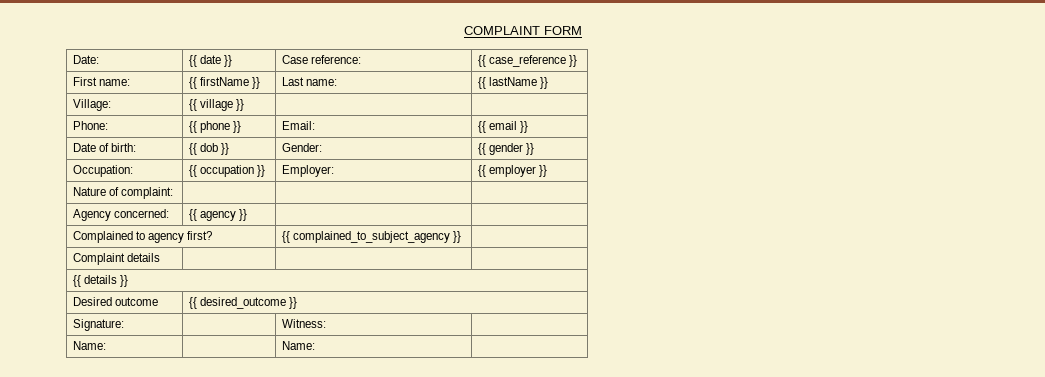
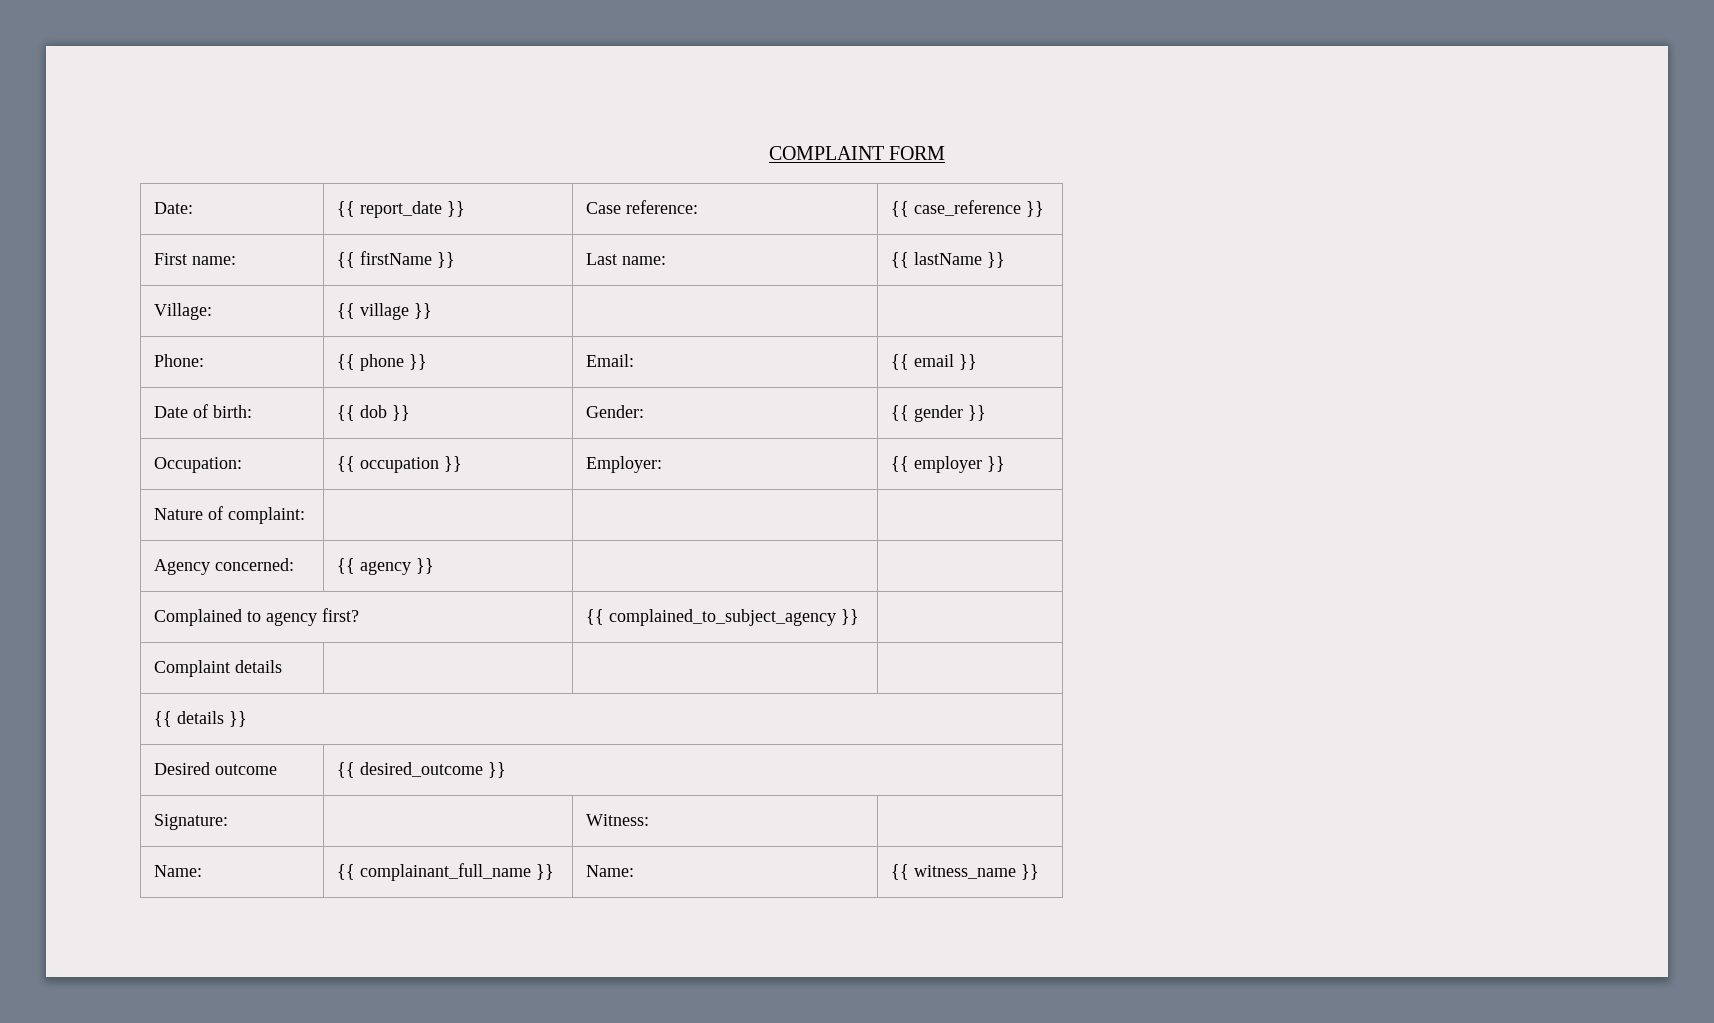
- Date: | {{ date }} | Case reference: | {{ case_reference }}
+ Date: | {{ report_date }} | Case reference: | {{ case_reference }}
- Name: | | Name: |
+ Name: | {{ complainant_full_name }} | Name: | {{ witness_name }}

